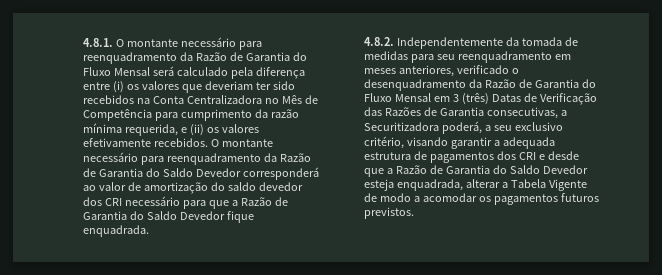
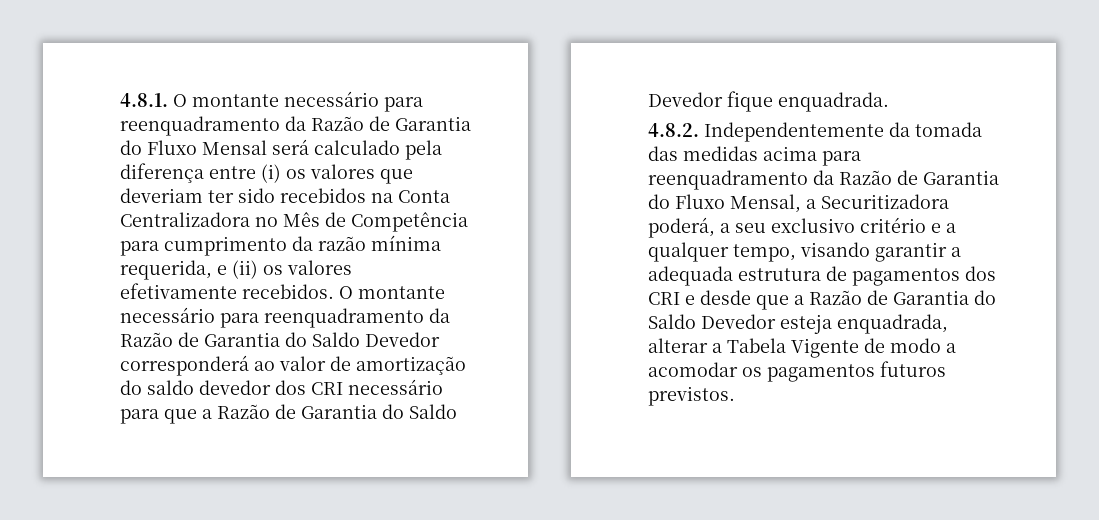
- 4.8.2. Independentemente da tomada de medidas para seu reenquadramento em meses anteriores, verificado o desenquadramento da Razão de Garantia do Fluxo Mensal em 3 (três) Datas de Verificação das Razões de Garantia consecutivas, a Securitizadora poderá, a seu exclusivo critério, visando garantir a adequada estrutura de pagamentos dos CRI e desde que a Razão de Garantia do Saldo Devedor esteja enquadrada, alterar a Tabela Vigente de modo a acomodar os pagamentos futuros previstos.
+ 4.8.2. Independentemente da tomada das medidas acima para reenquadramento da Razão de Garantia do Fluxo Mensal, a Securitizadora poderá, a seu exclusivo critério e a qualquer tempo, visando garantir a adequada estrutura de pagamentos dos CRI e desde que a Razão de Garantia do Saldo Devedor esteja enquadrada, alterar a Tabela Vigente de modo a acomodar os pagamentos futuros previstos.

